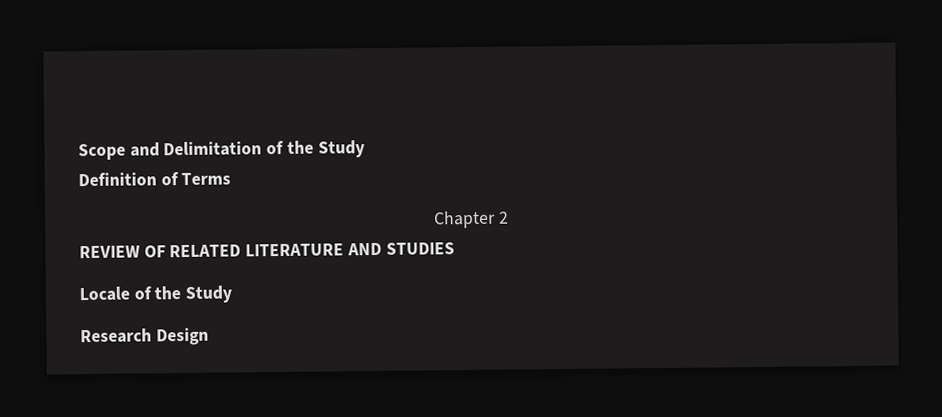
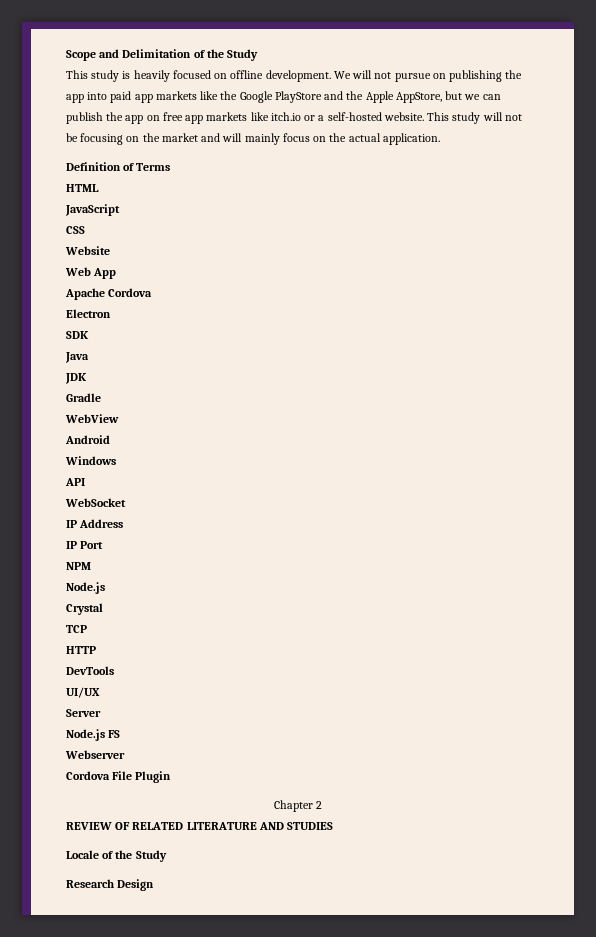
+ This study is heavily focused on offline development. We will not pursue on publishing the app into paid app markets like the Google PlayStore and the Apple AppStore, but we can publish the app on free app markets like itch.io or a self-hosted website. This study will not be focusing on the market and will mainly focus on the actual application.
  Definition of Terms
+ HTML
+ JavaScript
+ CSS
+ Website
+ Web App
+ Apache Cordova
+ Electron
+ SDK
+ Java
+ JDK
+ Gradle
+ WebView
+ Android
+ Windows
+ API
+ WebSocket
+ IP Address
+ IP Port
+ NPM
+ Node.js
+ Crystal
+ TCP
+ HTTP
+ DevTools
+ UI/UX
+ Server
+ Node.js FS
+ Webserver
+ Cordova File Plugin

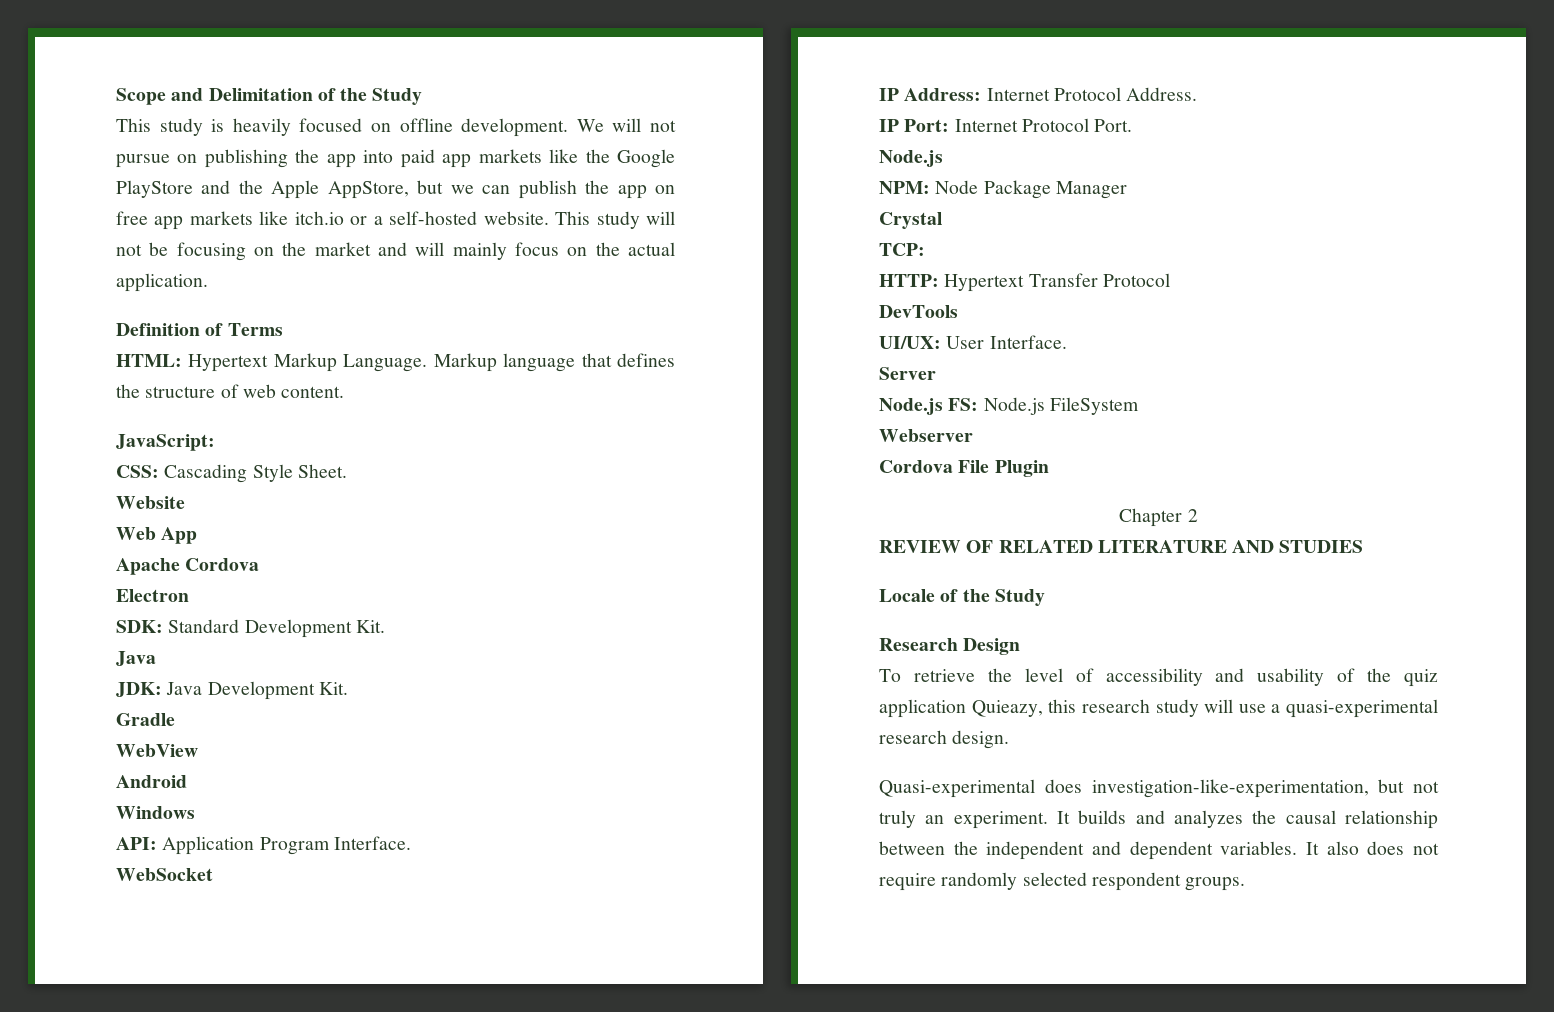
- HTML
- JavaScript
- CSS
+ HTML: Hypertext Markup Language. Markup language that defines the structure of web content.
+ JavaScript:
+ CSS: Cascading Style Sheet.
- SDK
+ SDK: Standard Development Kit.
  Java
- JDK
+ JDK: Java Development Kit.
  Gradle
  WebView
  Android
  Windows
- API
+ API: Application Program Interface.
  WebSocket
- IP Address
- IP Port
- NPM
+ IP Address: Internet Protocol Address.
+ IP Port: Internet Protocol Port.
  Node.js
+ NPM: Node Package Manager
  Crystal
- TCP
- HTTP
+ TCP:
+ HTTP: Hypertext Transfer Protocol
  DevTools
- UI/UX
+ UI/UX: User Interface.
- Node.js FS
+ Node.js FS: Node.js FileSystem
+ To retrieve the level of accessibility and usability of the quiz application Quieazy, this research study will use a quasi-experimental research design.
+ Quasi-experimental does investigation-like-experimentation, but not truly an experiment. It builds and analyzes the causal relationship between the independent and dependent variables. It also does not require randomly selected respondent groups.

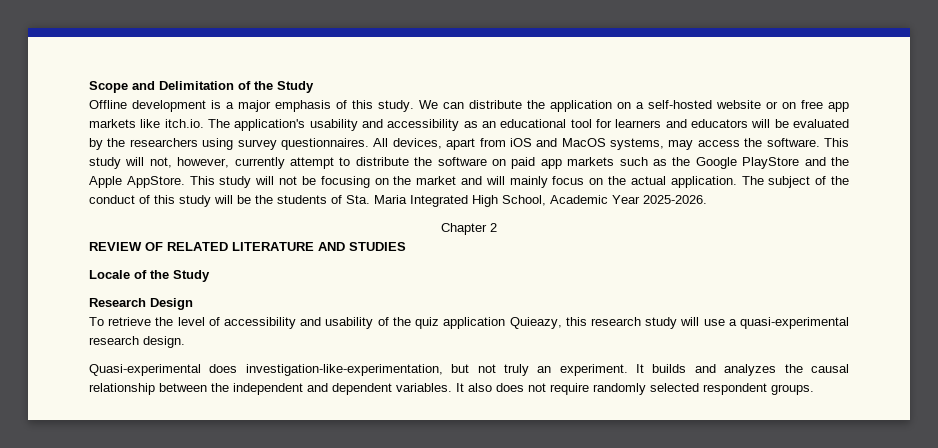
- This study is heavily focused on offline development. We will not pursue on publishing the app into paid app markets like the Google PlayStore and the Apple AppStore, but we can publish the app on free app markets like itch.io or a self-hosted website.
+ Offline development is a major emphasis of this study. We can distribute the application on a self-hosted website or on free app markets like itch.io. The application's usability and accessibility as an educational tool for learners and educators will be evaluated by the researchers using survey questionnaires. All devices, apart from iOS and MacOS systems, may access the software. This study will not, however, currently attempt to distribute the software on paid app markets such as the Google PlayStore and the Apple AppStore.
- This study will not be focusing on the market and will mainly focus on the actual application.
- Definition of Terms
- HTML: Hypertext Markup Language. Markup language that defines the structure of web content.
- JavaScript:
- CSS: Cascading Style Sheet.
- Website
- Web App
- Apache Cordova
- Electron
- SDK: Standard Development Kit.
- Java
- JDK: Java Development Kit.
- Gradle
- WebView
- Android
- Windows
- API: Application Program Interface.
- WebSocket
- IP Address: Internet Protocol Address.
- IP Port: Internet Protocol Port.
- Node.js
- NPM: Node Package Manager
- Crystal
- TCP:
- HTTP: Hypertext Transfer Protocol
- DevTools
- UI/UX: User Interface.
- Server
- Node.js FS: Node.js FileSystem
- Webserver
- Cordova File Plugin
+ This study will not be focusing on the market and will mainly focus on the actual application. The subject of the conduct of this study will be the students of Sta. Maria Integrated High School, Academic Year 2025-2026.

